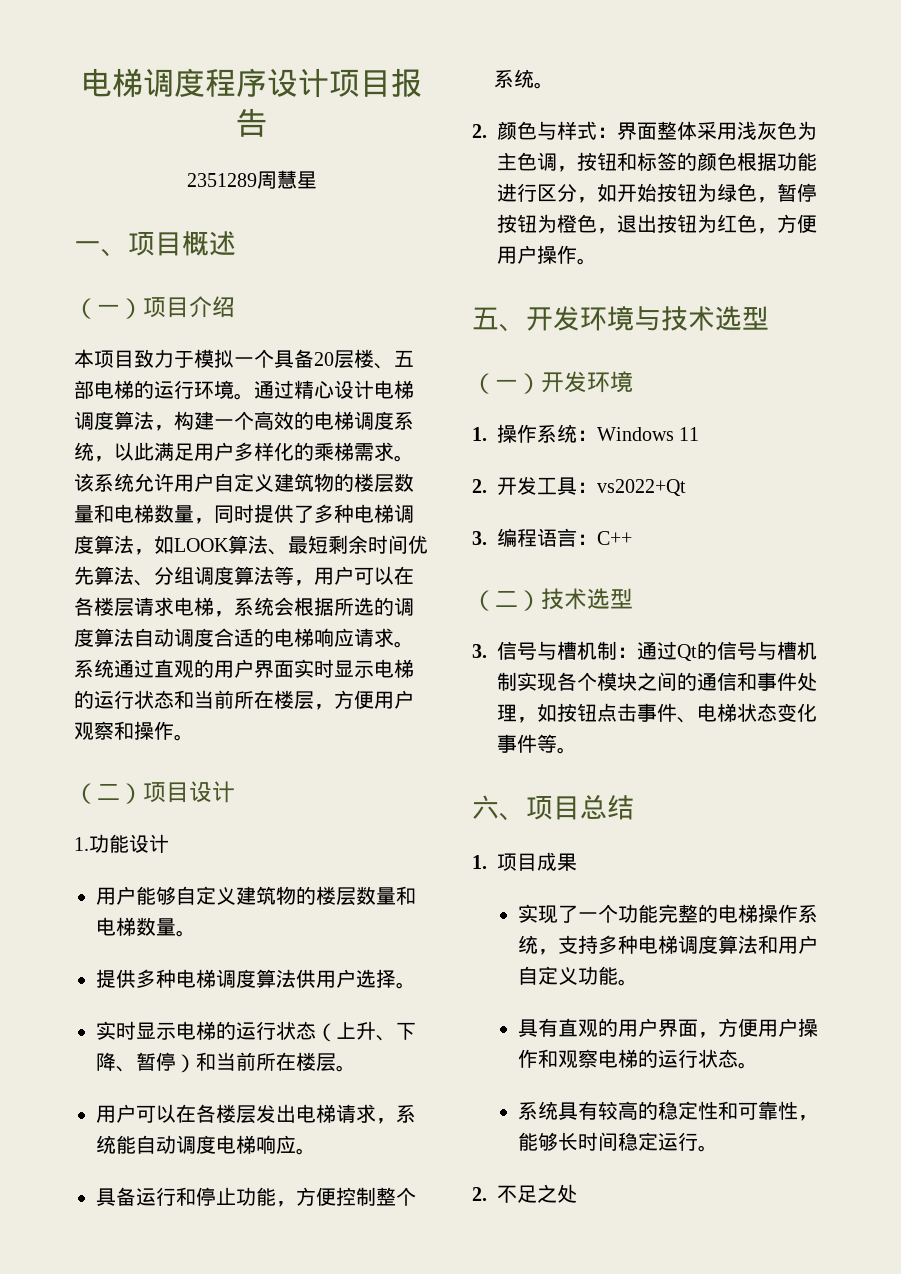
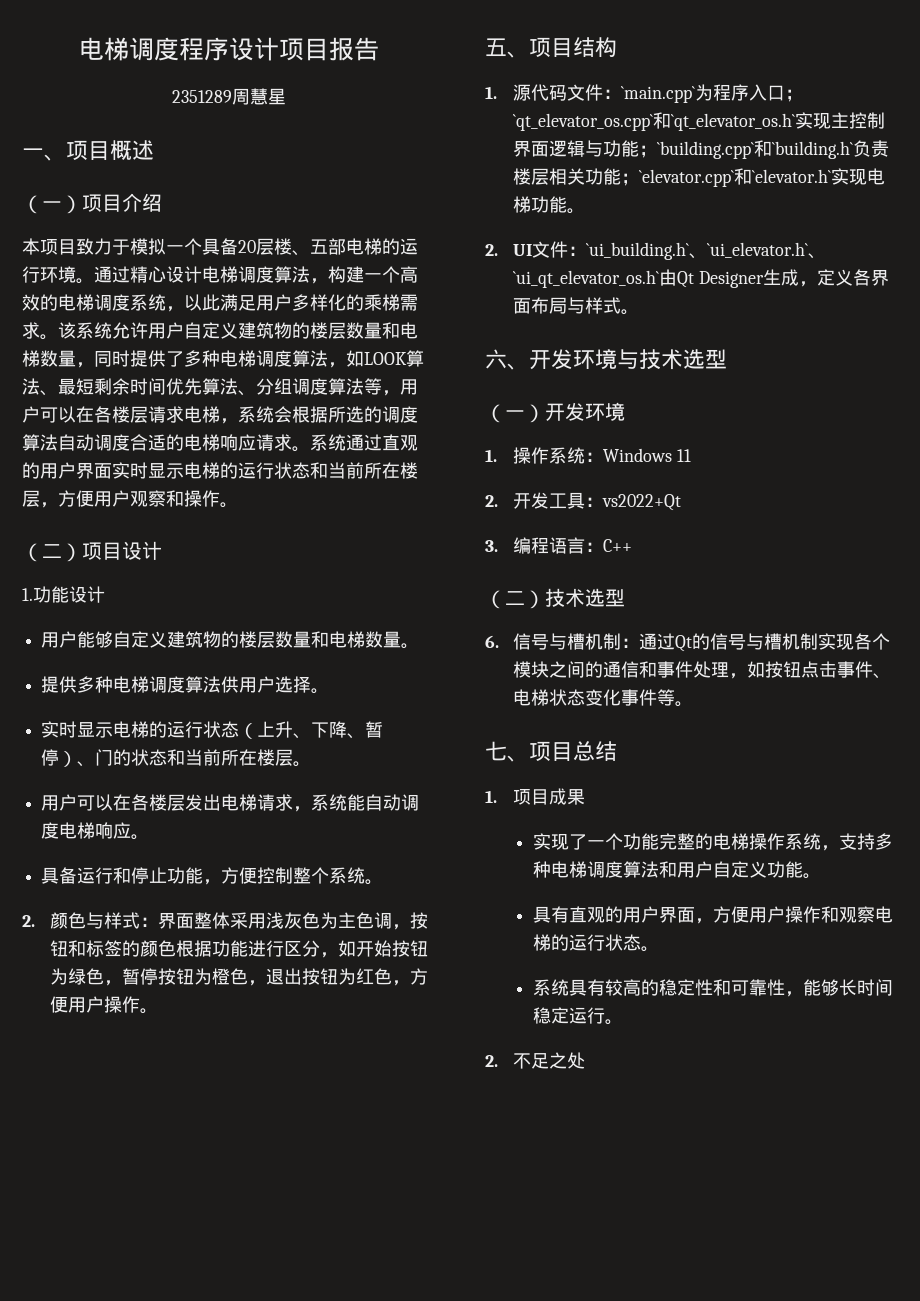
- 实时显示电梯的运行状态（上升、下降、暂停）和当前所在楼层。
+ 实时显示电梯的运行状态（上升、下降、暂停）、门的状态和当前所在楼层。
- 五、开发环境与技术选型
+ 五、项目结构
+ 1.源代码文件：`main.cpp`为程序入口；`qt_elevator_os.cpp`和`qt_elevator_os.h`实现主控制界面逻辑与功能；`building.cpp`和`building.h`负责楼层相关功能；`elevator.cpp`和`elevator.h`实现电梯功能。
+ 2. UI文件：`ui_building.h`、`ui_elevator.h`、`ui_qt_elevator_os.h`由Qt Designer生成，定义各界面布局与样式。
+ 六、开发环境与技术选型
- 3.信号与槽机制：通过Qt的信号与槽机制实现各个模块之间的通信和事件处理，如按钮点击事件、电梯状态变化事件等。
+ 6.信号与槽机制：通过Qt的信号与槽机制实现各个模块之间的通信和事件处理，如按钮点击事件、电梯状态变化事件等。
- 六、项目总结
+ 七、项目总结

